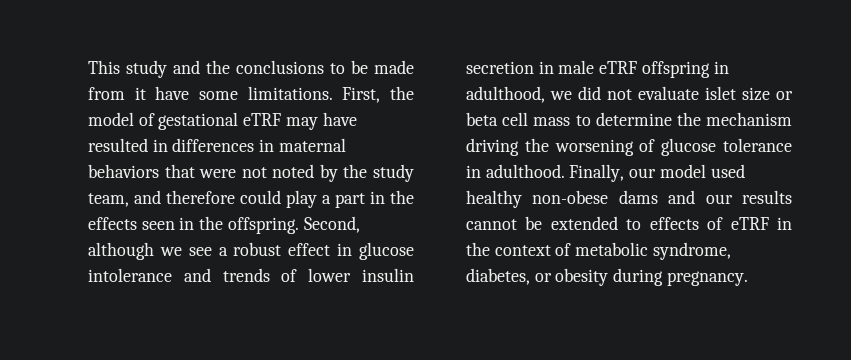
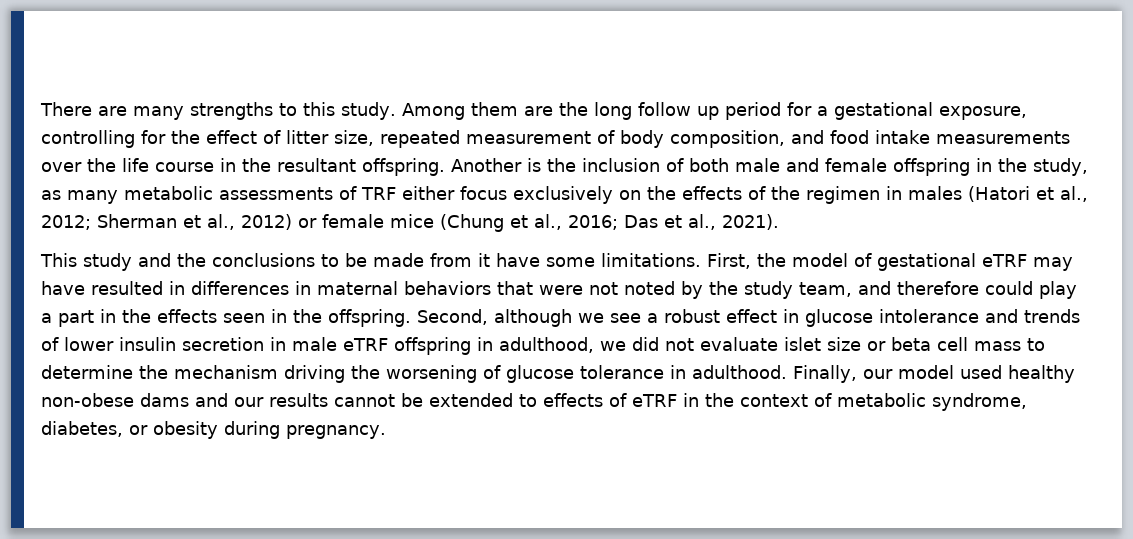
+ There are many strengths to this study. Among them are the long follow up period for a gestational exposure, controlling for the effect of litter size, repeated measurement of body composition, and food intake measurements over the life course in the resultant offspring. Another is the inclusion of both male and female offspring in the study, as many metabolic assessments of TRF either focus exclusively on the effects of the regimen in males (Hatori et al., 2012; Sherman et al., 2012) or female mice (Chung et al., 2016; Das et al., 2021).

